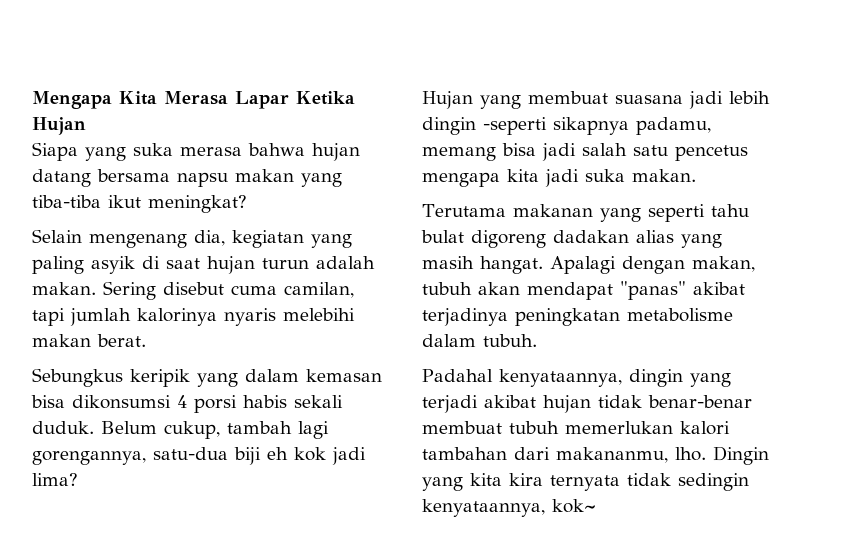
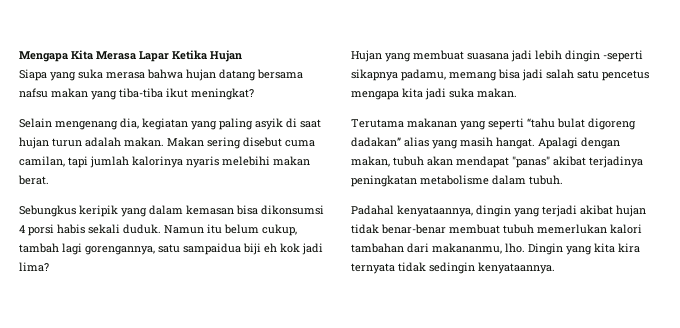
- Siapa yang suka merasa bahwa hujan datang bersama napsu makan yang tiba-tiba ikut meningkat?
+ Siapa yang suka merasa bahwa hujan datang bersama nafsu makan yang tiba-tiba ikut meningkat?
- Sering disebut cuma camilan, tapi jumlah kalorinya nyaris melebihi makan berat.
+ Makan sering disebut cuma camilan, tapi jumlah kalorinya nyaris melebihi makan berat.
- Belum cukup, tambah lagi gorengannya, satu-dua biji eh kok jadi lima?
+ Namun itu belum cukup, tambah lagi gorengannya, satu sampaidua biji eh kok jadi lima?
- Terutama makanan yang seperti tahu bulat digoreng dadakan alias yang masih hangat.
+ Terutama makanan yang seperti “tahu bulat digoreng dadakan” alias yang masih hangat.
- Dingin yang kita kira ternyata tidak sedingin kenyataannya, kok~
+ Dingin yang kita kira ternyata tidak sedingin kenyataannya.

